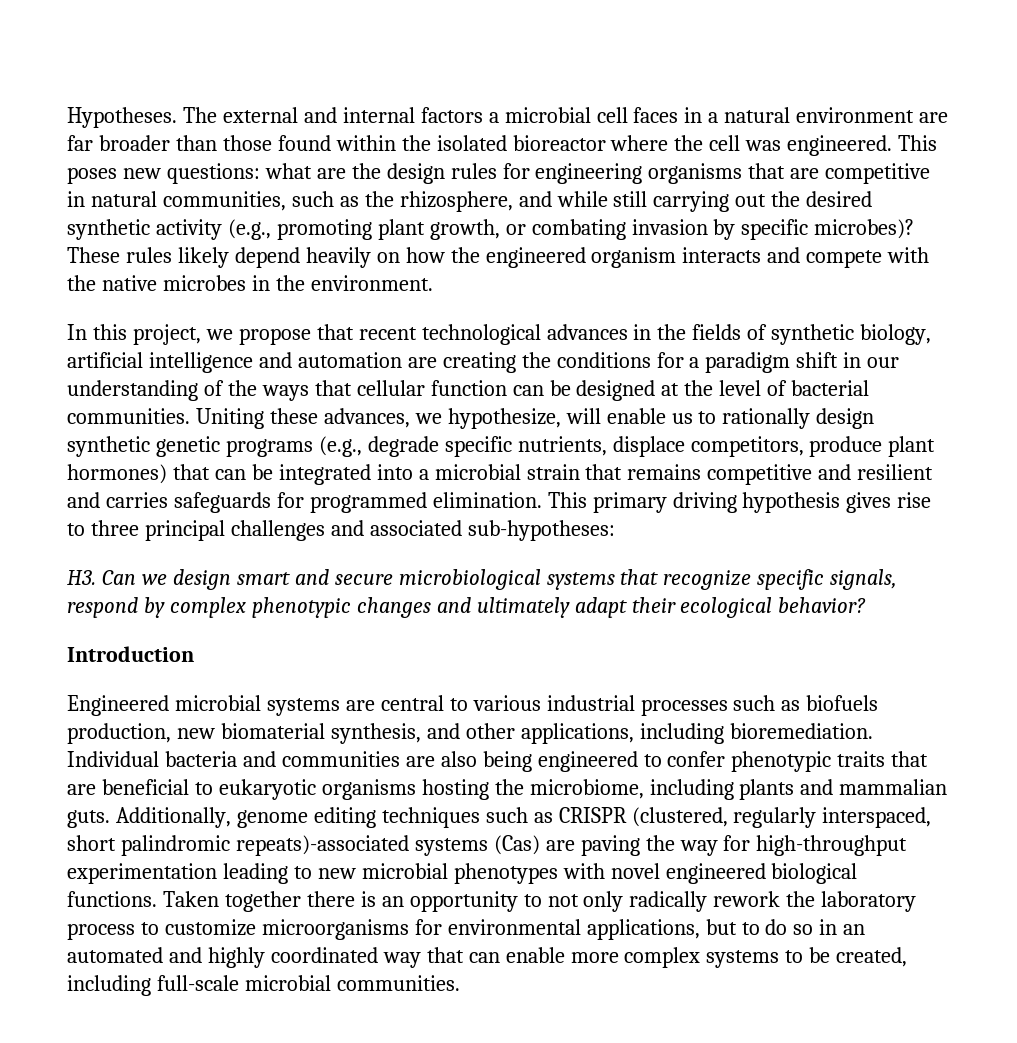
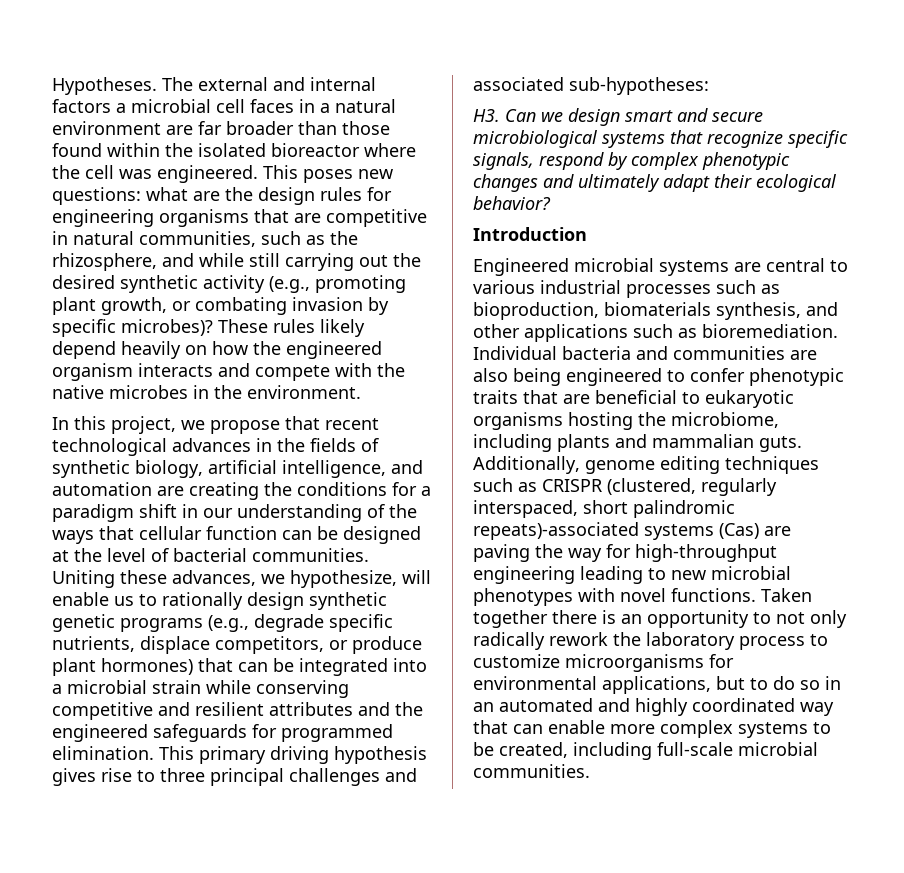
- In this project, we propose that recent technological advances in the fields of synthetic biology, artificial intelligence and automation are creating the conditions for a paradigm shift in our understanding of the ways that cellular function can be designed at the level of bacterial communities.
+ In this project, we propose that recent technological advances in the fields of synthetic biology, artificial intelligence, and automation are creating the conditions for a paradigm shift in our understanding of the ways that cellular function can be designed at the level of bacterial communities.
- Uniting these advances, we hypothesize, will enable us to rationally design synthetic genetic programs (e.g., degrade specific nutrients, displace competitors, produce plant hormones) that can be integrated into a microbial strain that remains competitive and resilient and carries safeguards for programmed elimination.
+ Uniting these advances, we hypothesize, will enable us to rationally design synthetic genetic programs (e.g., degrade specific nutrients, displace competitors, or produce plant hormones) that can be integrated into a microbial strain while conserving competitive and resilient attributes and the engineered safeguards for programmed elimination.
- Engineered microbial systems are central to various industrial processes such as biofuels production, new biomaterial synthesis, and other applications, including bioremediation.
+ Engineered microbial systems are central to various industrial processes such as bioproduction, biomaterials synthesis, and other applications such as bioremediation.
- Additionally, genome editing techniques such as CRISPR (clustered, regularly interspaced, short palindromic repeats)-associated systems (Cas) are paving the way for high-throughput experimentation leading to new microbial phenotypes with novel engineered biological functions.
+ Additionally, genome editing techniques such as CRISPR (clustered, regularly interspaced, short palindromic repeats)-associated systems (Cas) are paving the way for high-throughput engineering leading to new microbial phenotypes with novel functions.

